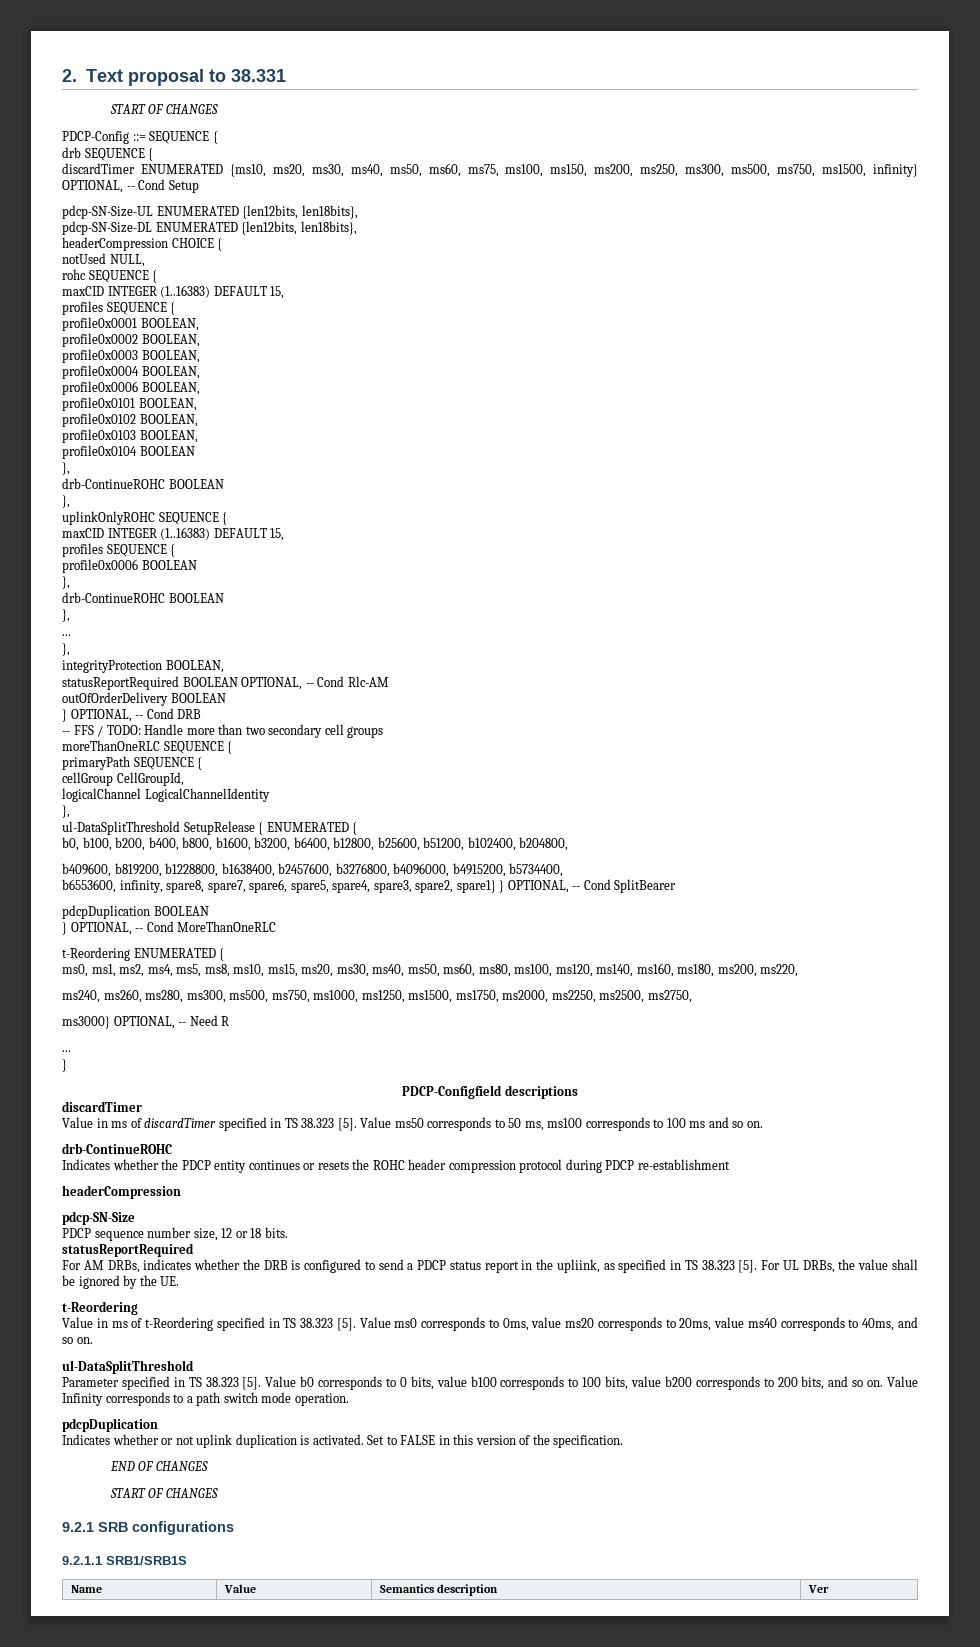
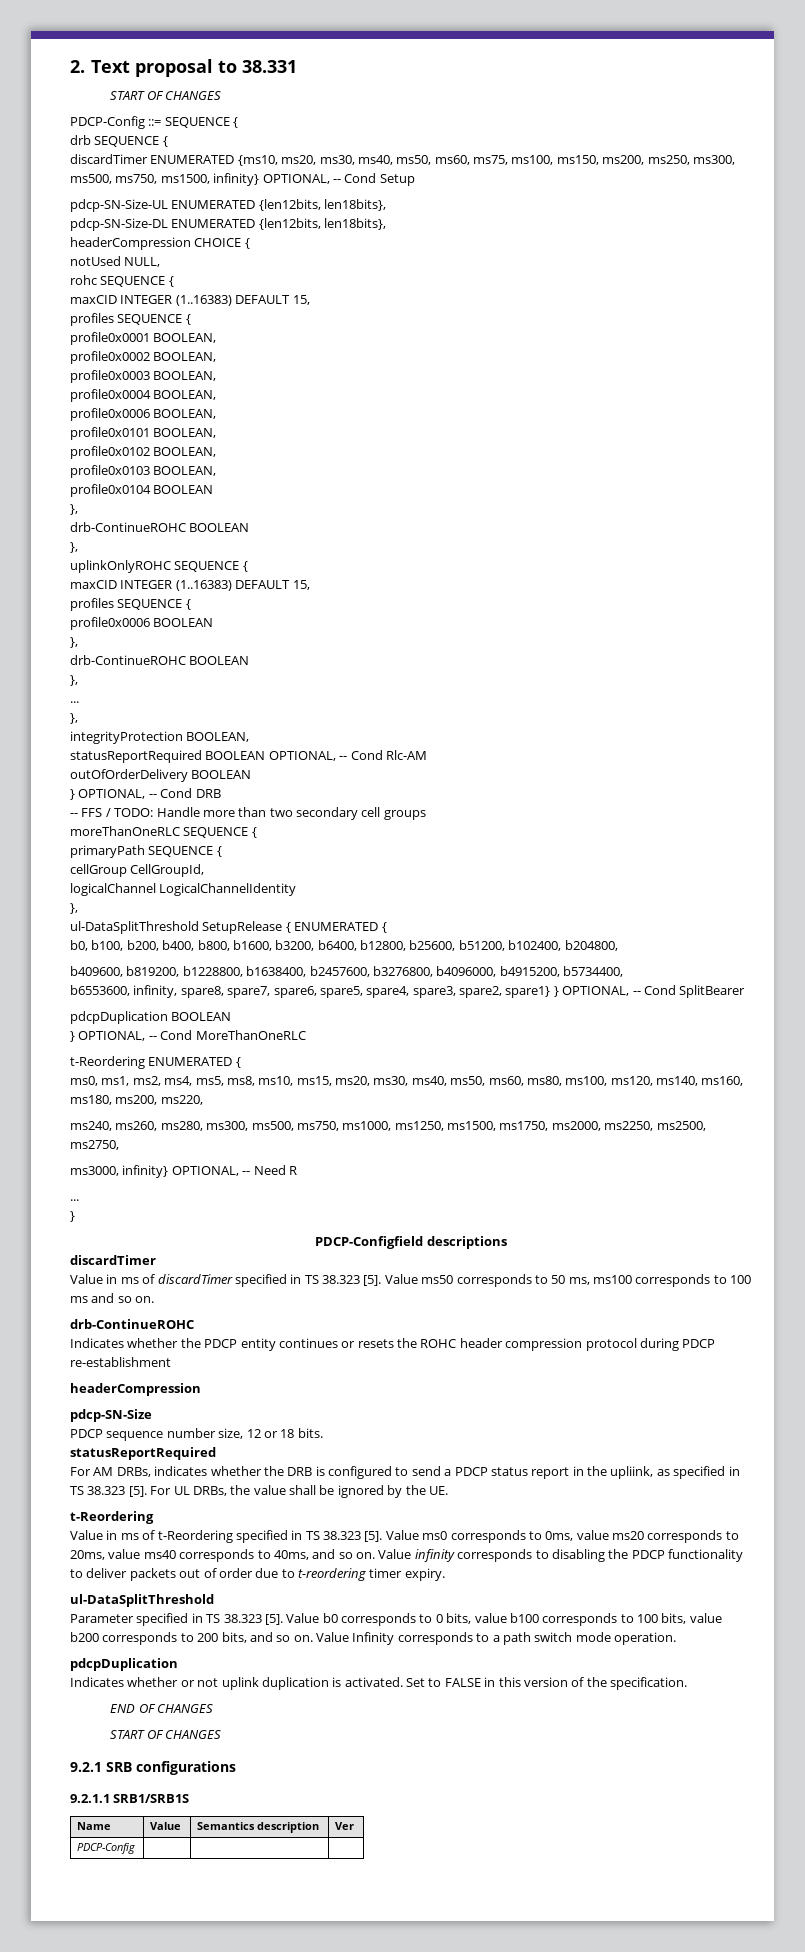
- ms3000} OPTIONAL, -- Need R
+ ms3000, infinity} OPTIONAL, -- Need R
+ Value infinity corresponds to disabling the PDCP functionality to deliver packets out of order due to t-reordering timer expiry.
+ PDCP-Config | | |

